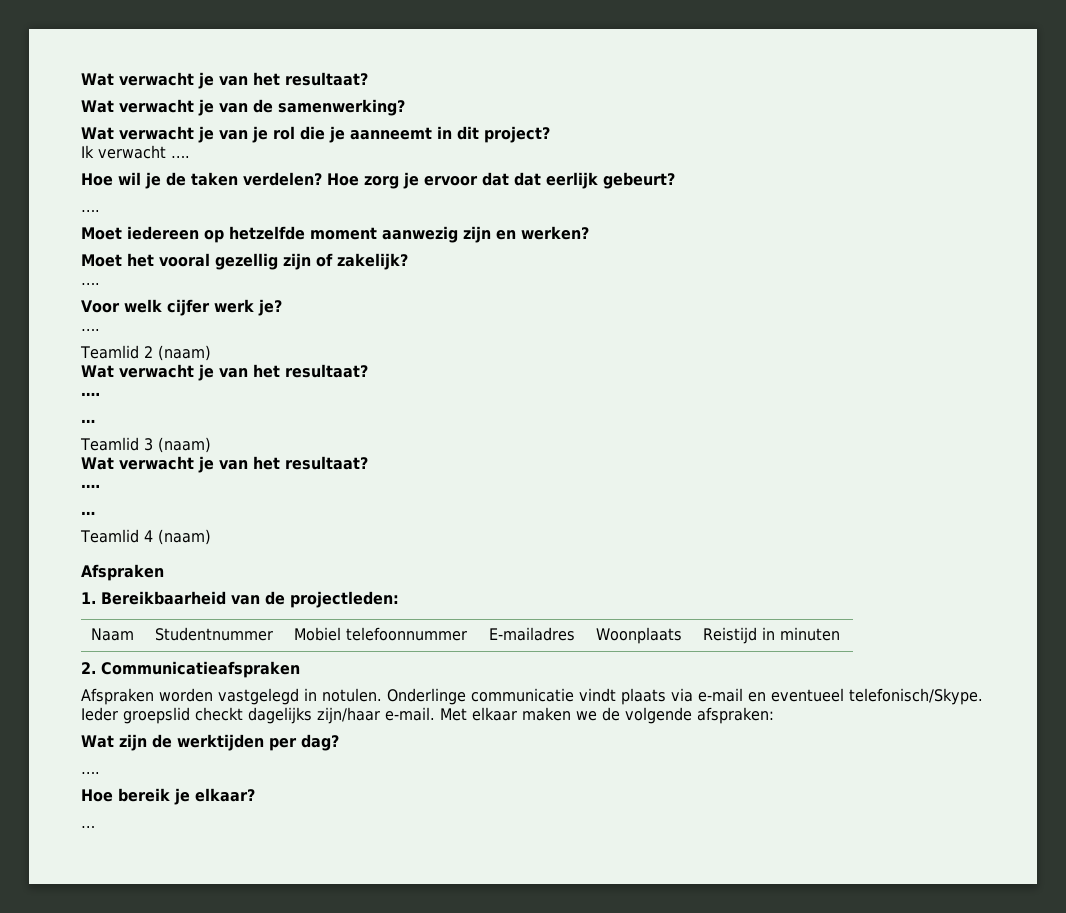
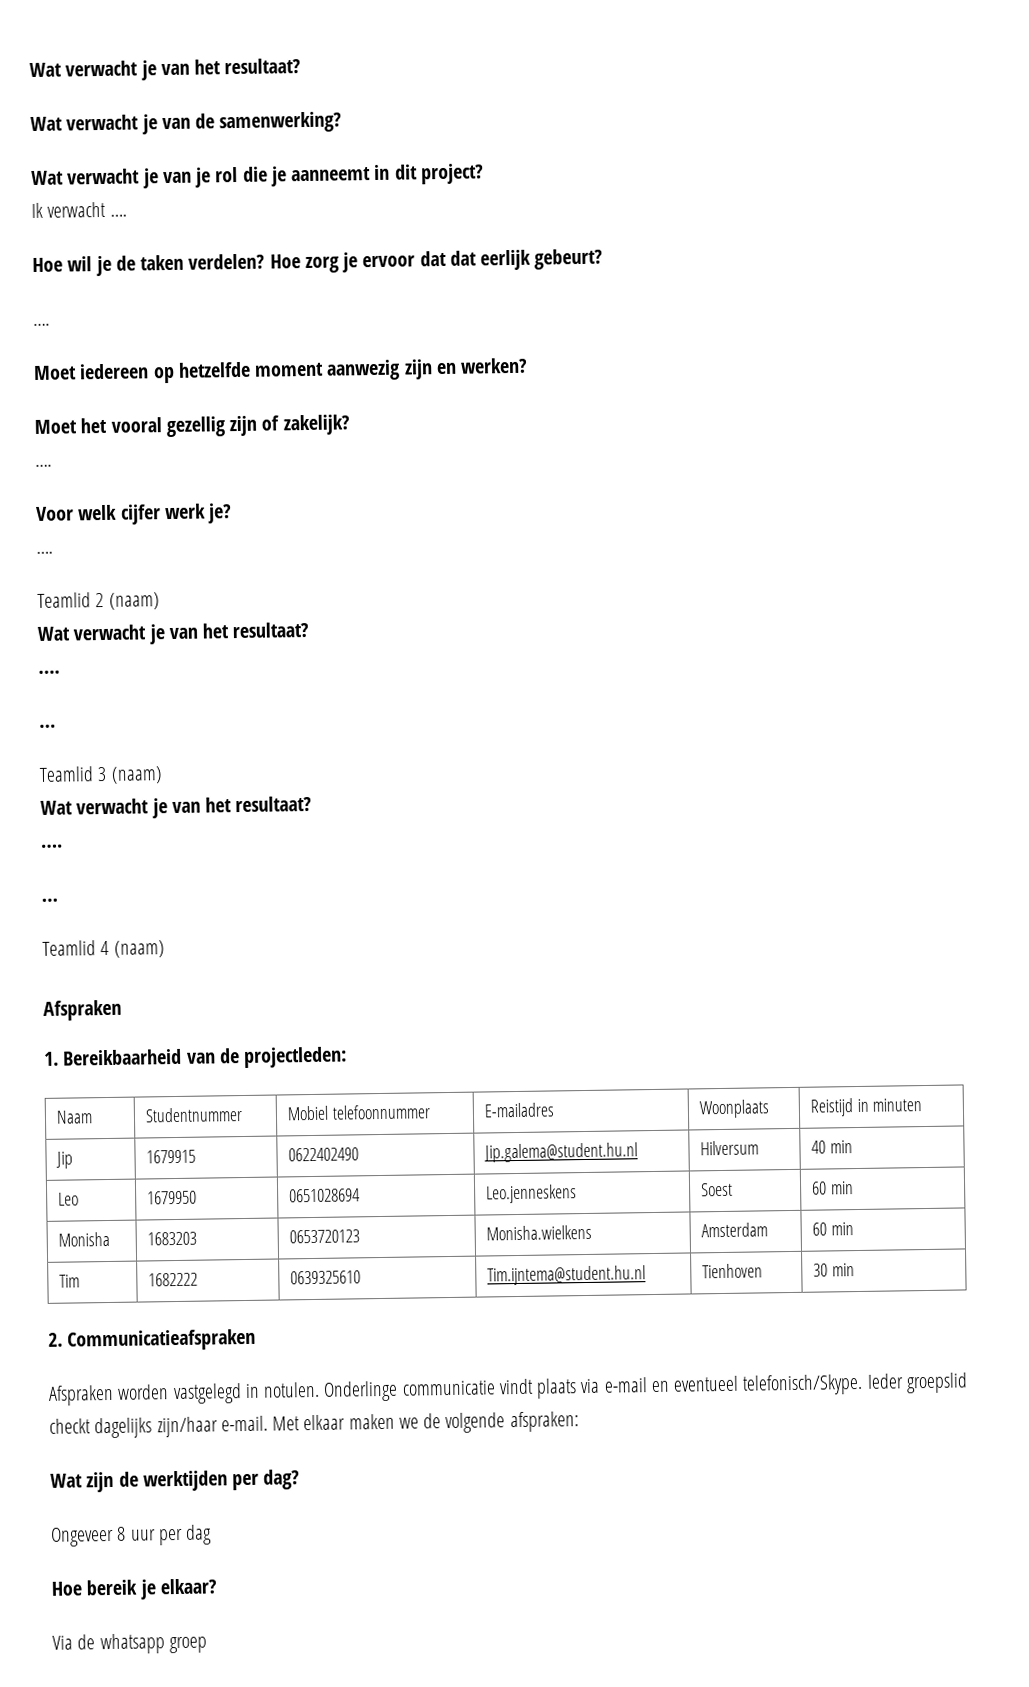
+ Jip | 1679915 | 0622402490 | Jip.galema@student.hu.nl | Hilversum | 40 min
+ Leo | 1679950 | 0651028694 | Leo.jenneskens | Soest | 60 min
+ Monisha | 1683203 | 0653720123 | Monisha.wielkens | Amsterdam | 60 min
+ Tim | 1682222 | 0639325610 | Tim.ijntema@student.hu.nl | Tienhoven | 30 min
  Wat zijn de werktijden per dag?
- ….
+ Ongeveer 8 uur per dag
  Hoe bereik je elkaar?
- …
+ Via de whatsapp groep

